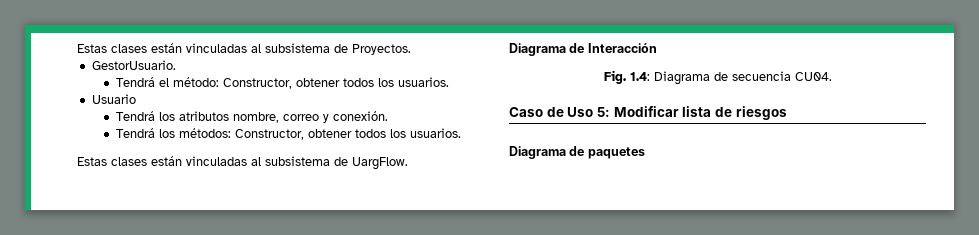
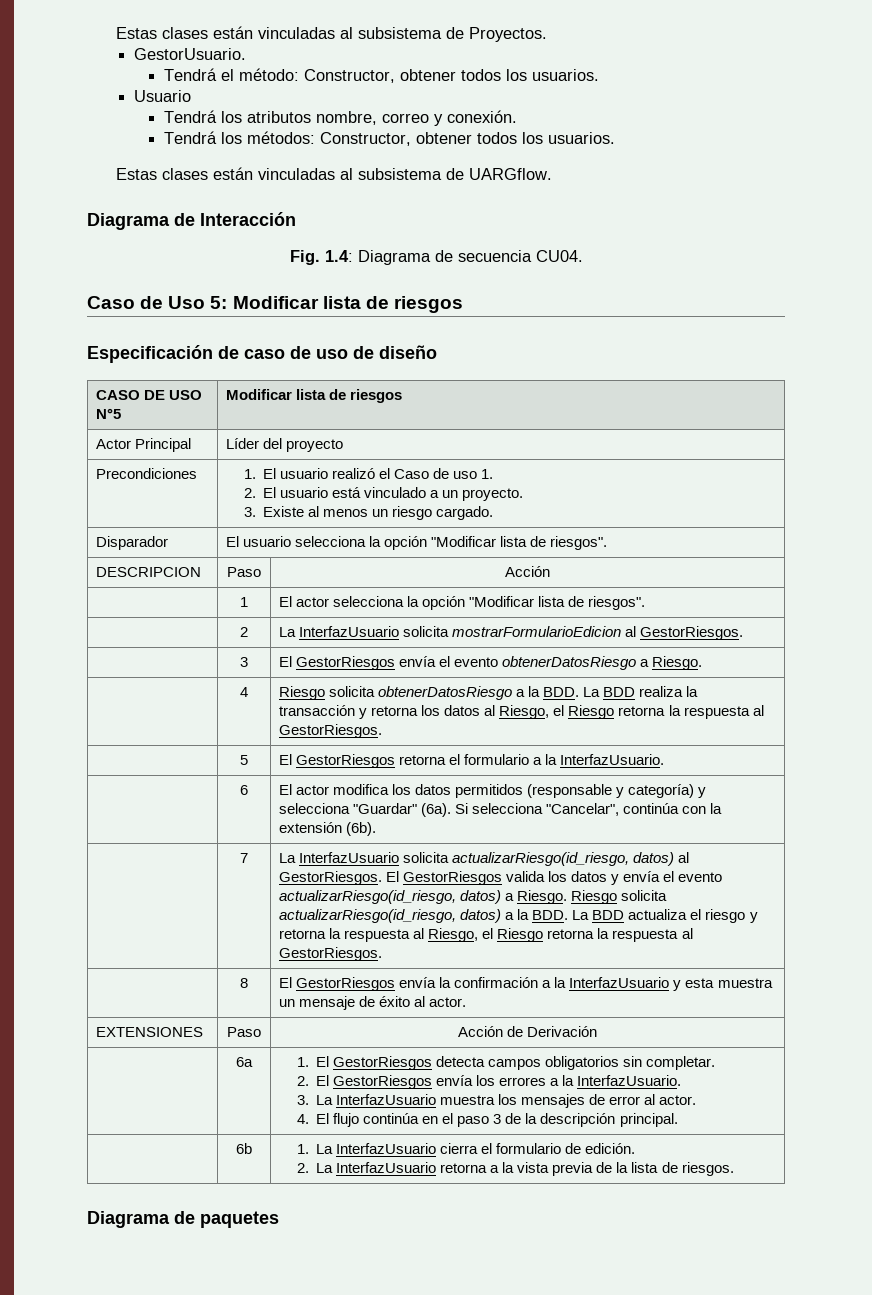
- Estas clases están vinculadas al subsistema de UargFlow.
+ Estas clases están vinculadas al subsistema de UARGflow.
+ Especificación de caso de uso de diseño
+ CASO DE USO N°5 | Modificar lista de riesgos
+ Actor Principal | Líder del proyecto
+ Precondiciones | 1. El usuario realizó el Caso de uso 1.
+ 2. El usuario está vinculado a un proyecto.
+ 3. Existe al menos un riesgo cargado.
+ Disparador | El usuario selecciona la opción "Modificar lista de riesgos".
+ DESCRIPCION | Paso | Acción
+ | 1 | El actor selecciona la opción "Modificar lista de riesgos".
+ | 2 | La InterfazUsuario solicita mostrarFormularioEdicion al GestorRiesgos.
+ | 3 | El GestorRiesgos envía el evento obtenerDatosRiesgo a Riesgo.
+ | 4 | Riesgo solicita obtenerDatosRiesgo a la BDD. La BDD realiza la transacción y retorna los datos al Riesgo, el Riesgo retorna la respuesta al GestorRiesgos.
+ | 5 | El GestorRiesgos retorna el formulario a la InterfazUsuario.
+ | 6 | El actor modifica los datos permitidos (responsable y categoría) y selecciona "Guardar" (6a). Si selecciona "Cancelar", continúa con la extensión (6b).
+ | 7 | La InterfazUsuario solicita actualizarRiesgo(id_riesgo, datos) al GestorRiesgos. El GestorRiesgos valida los datos y envía el evento actualizarRiesgo(id_riesgo, datos) a Riesgo. Riesgo solicita actualizarRiesgo(id_riesgo, datos) a la BDD. La BDD actualiza el riesgo y retorna la respuesta al Riesgo, el Riesgo retorna la respuesta al GestorRiesgos.
+ | 8 | El GestorRiesgos envía la confirmación a la InterfazUsuario y esta muestra un mensaje de éxito al actor.
+ EXTENSIONES | Paso | Acción de Derivación
+ | 6a | 1. El GestorRiesgos detecta campos obligatorios sin completar.
+ 2. El GestorRiesgos envía los errores a la InterfazUsuario.
+ 3. La InterfazUsuario muestra los mensajes de error al actor.
+ 4. El flujo continúa en el paso 3 de la descripción principal.
+ | 6b | 1. La InterfazUsuario cierra el formulario de edición.
+ 2. La InterfazUsuario retorna a la vista previa de la lista de riesgos.

